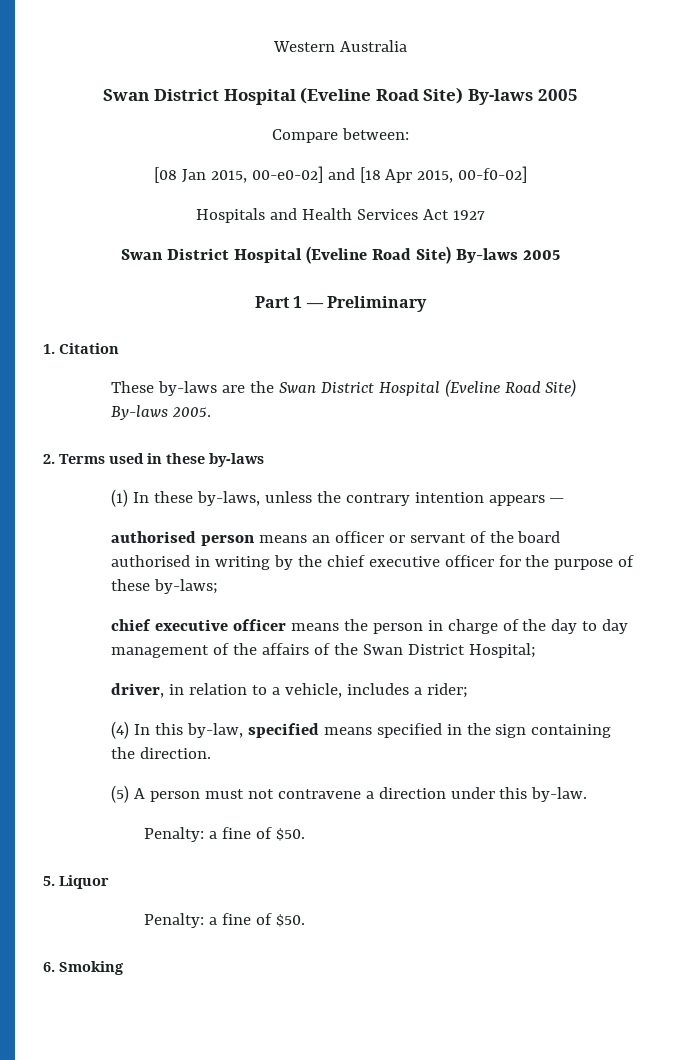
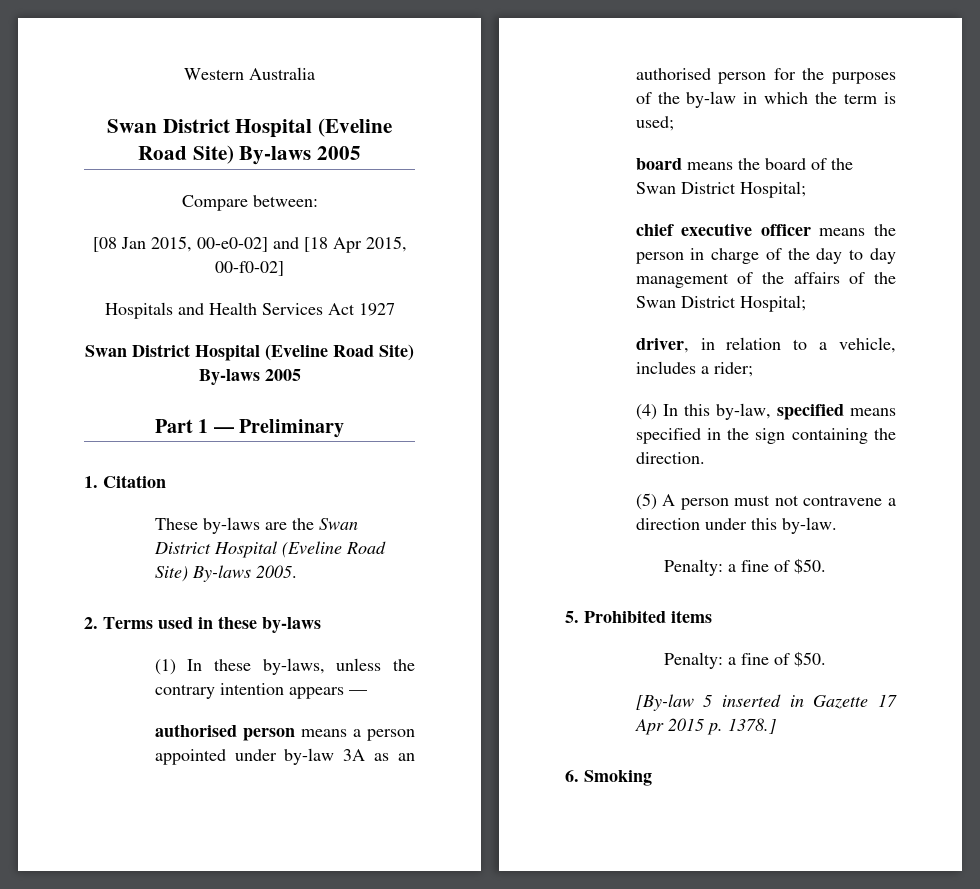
- authorised person means an officer or servant of the board authorised in writing by the chief executive officer for the purpose of these by-laws;
+ authorised person means a person appointed under by-law 3A as an authorised person for the purposes of the by-law in which the term is used;
+ board means the board of the Swan District Hospital;
- 5. Liquor
+ 5. Prohibited items
  Penalty: a fine of $50.
+ [By-law 5 inserted in Gazette 17 Apr 2015 p. 1378.]

